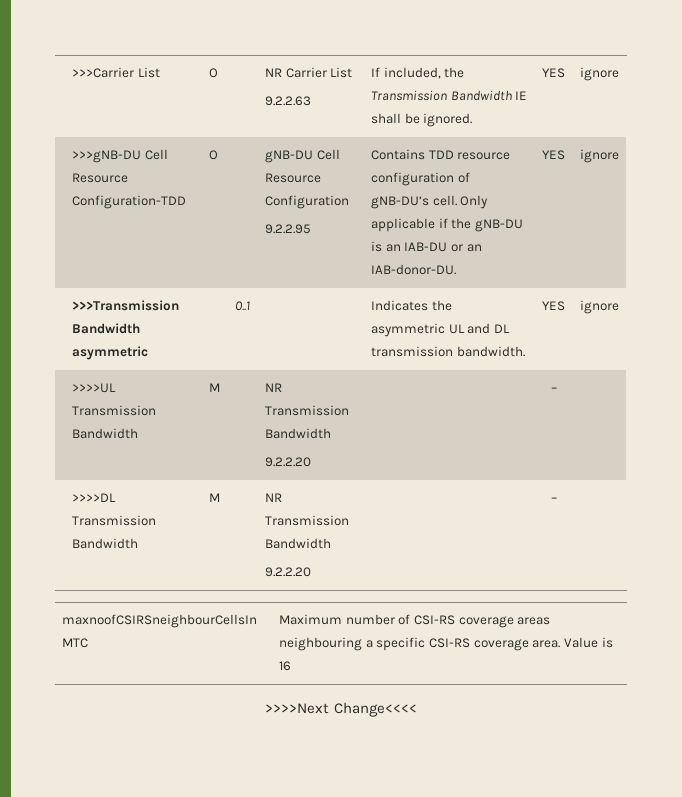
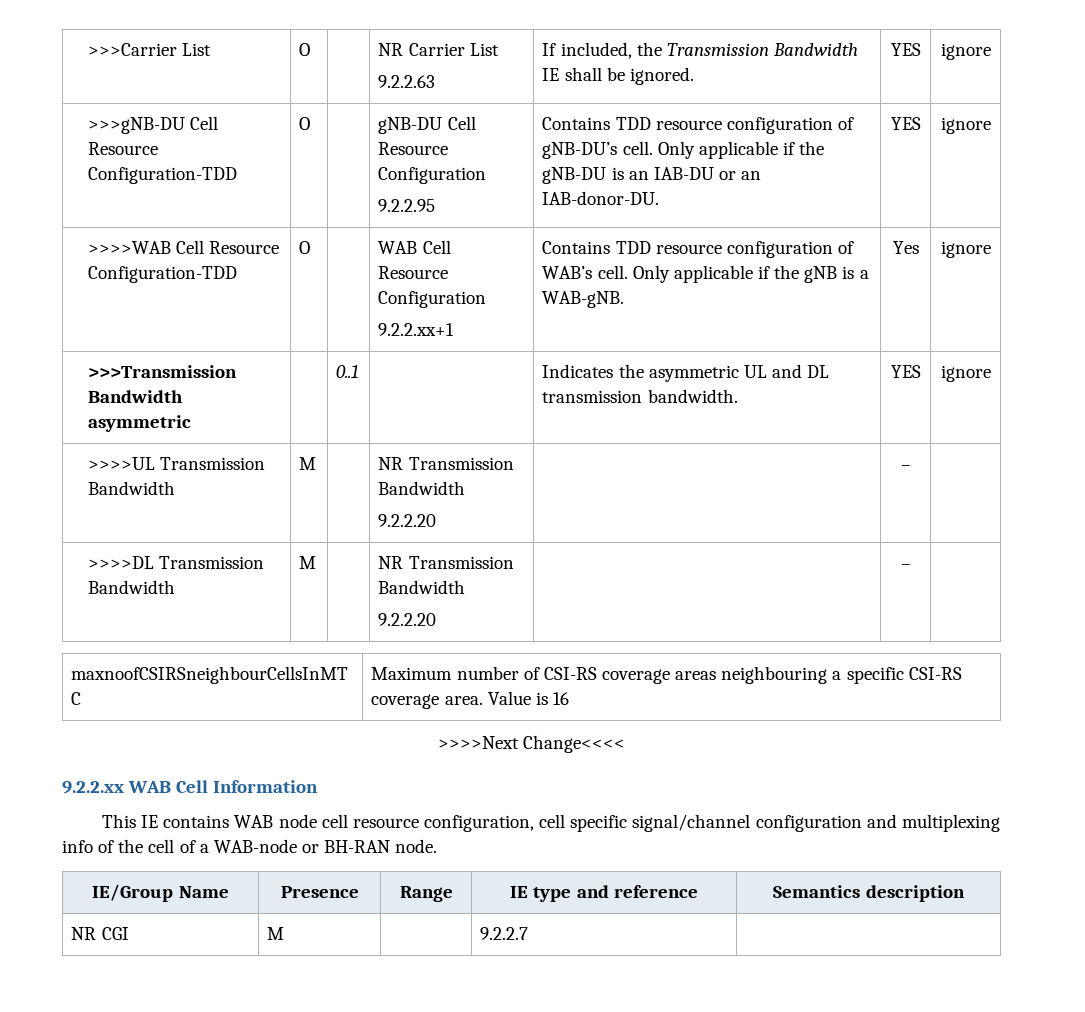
+ >>>>WAB Cell Resource Configuration-TDD | O | | WAB Cell Resource Configuration
+ 9.2.2.xx+1 | Contains TDD resource configuration of WAB’s cell. Only applicable if the gNB is a WAB-gNB. | Yes | ignore
+ 9.2.2.xx WAB Cell Information
+ This IE contains WAB node cell resource configuration, cell specific signal/channel configuration and multiplexing info of the cell of a WAB-node or BH-RAN node.
+ IE/Group Name | Presence | Range | IE type and reference | Semantics description
+ NR CGI | M | | 9.2.2.7 |

